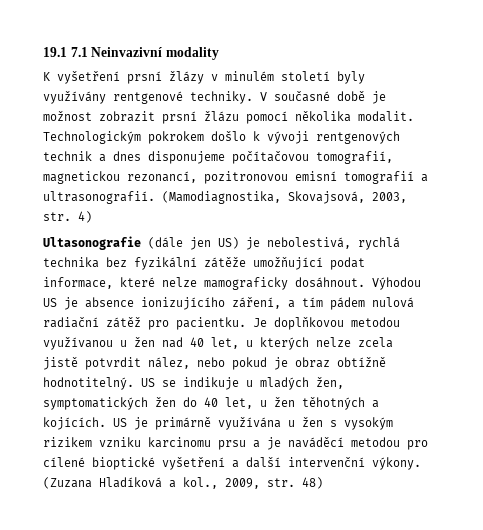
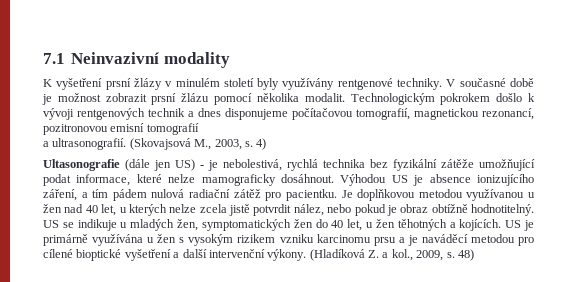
- 19.1 7.1 Neinvazivní modality
+ 7.1 Neinvazivní modality
- Technologickým pokrokem došlo k vývoji rentgenových technik a dnes disponujeme počítačovou tomografií, magnetickou rezonancí, pozitronovou emisní tomografií a ultrasonografií.
+ Technologickým pokrokem došlo k vývoji rentgenových technik a dnes disponujeme počítačovou tomografií, magnetickou rezonancí, pozitronovou emisní tomografií
+ a ultrasonografií.
- (Mamodiagnostika, Skovajsová, 2003, str. 4)
+ (Skovajsová M., 2003, s. 4)
- Ultasonografie (dále jen US) je nebolestivá, rychlá technika bez fyzikální zátěže umožňující podat informace, které nelze mamograficky dosáhnout.
+ Ultasonografie (dále jen US) - je nebolestivá, rychlá technika bez fyzikální zátěže umožňující podat informace, které nelze mamograficky dosáhnout.
- (Zuzana Hladíková a kol., 2009, str. 48)
+ (Hladíková Z. a kol., 2009, s. 48)

